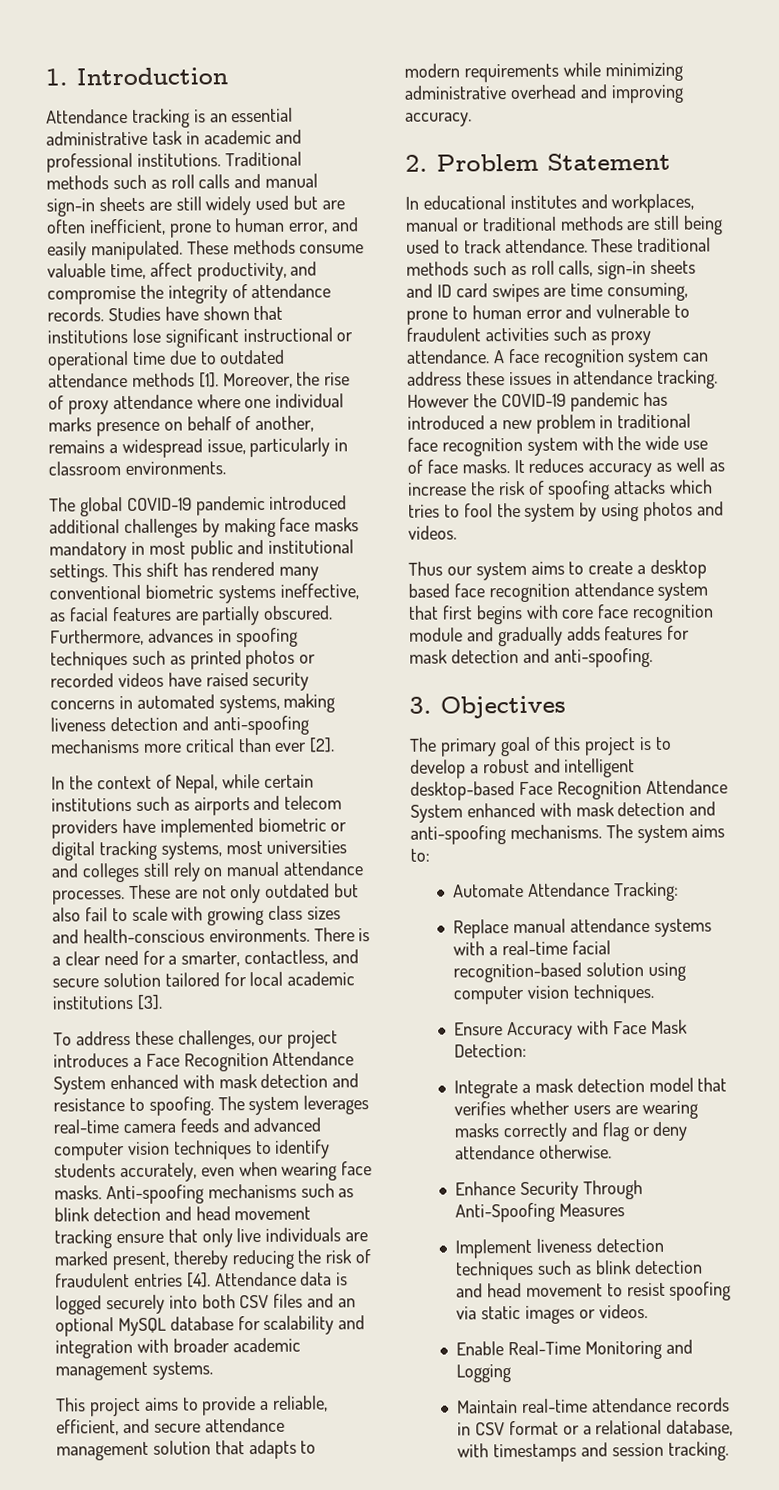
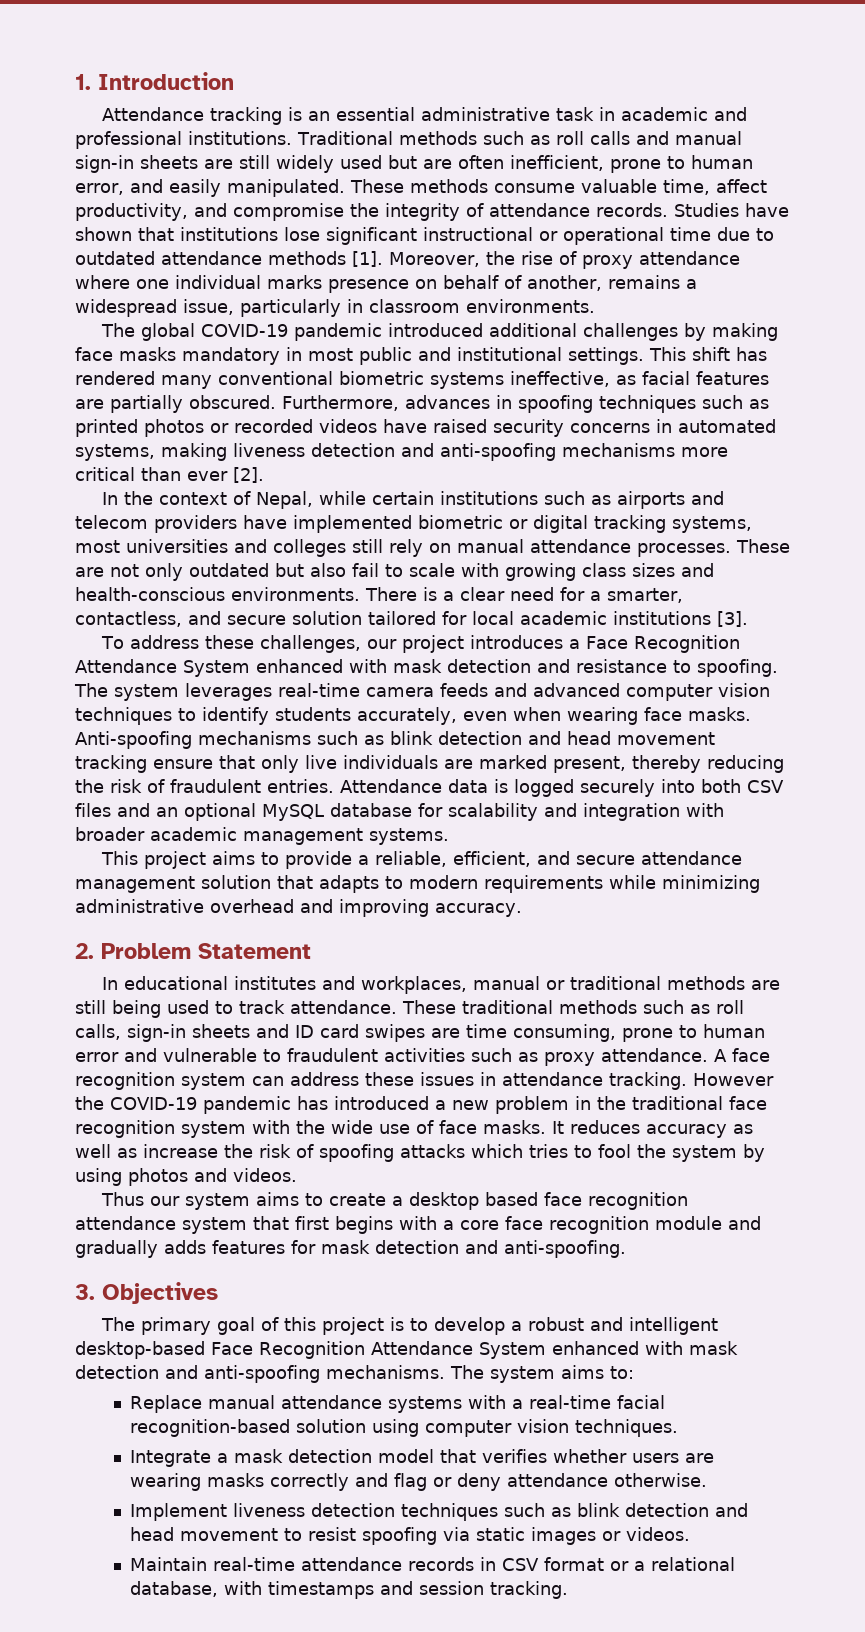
- Anti-spoofing mechanisms such as blink detection and head movement tracking ensure that only live individuals are marked present, thereby reducing the risk of fraudulent entries [4].
+ Anti-spoofing mechanisms such as blink detection and head movement tracking ensure that only live individuals are marked present, thereby reducing the risk of fraudulent entries.
- However the COVID-19 pandemic has introduced a new problem in traditional face recognition system with the wide use of face masks.
+ However the COVID-19 pandemic has introduced a new problem in the traditional face recognition system with the wide use of face masks.
- Thus our system aims to create a desktop based face recognition attendance system that first begins with core face recognition module and gradually adds features for mask detection and anti-spoofing.
+ Thus our system aims to create a desktop based face recognition attendance system that first begins with a core face recognition module and gradually adds features for mask detection and anti-spoofing.
- Automate Attendance Tracking:
- Ensure Accuracy with Face Mask Detection:
- Enhance Security Through Anti-Spoofing Measures
- Enable Real-Time Monitoring and Logging

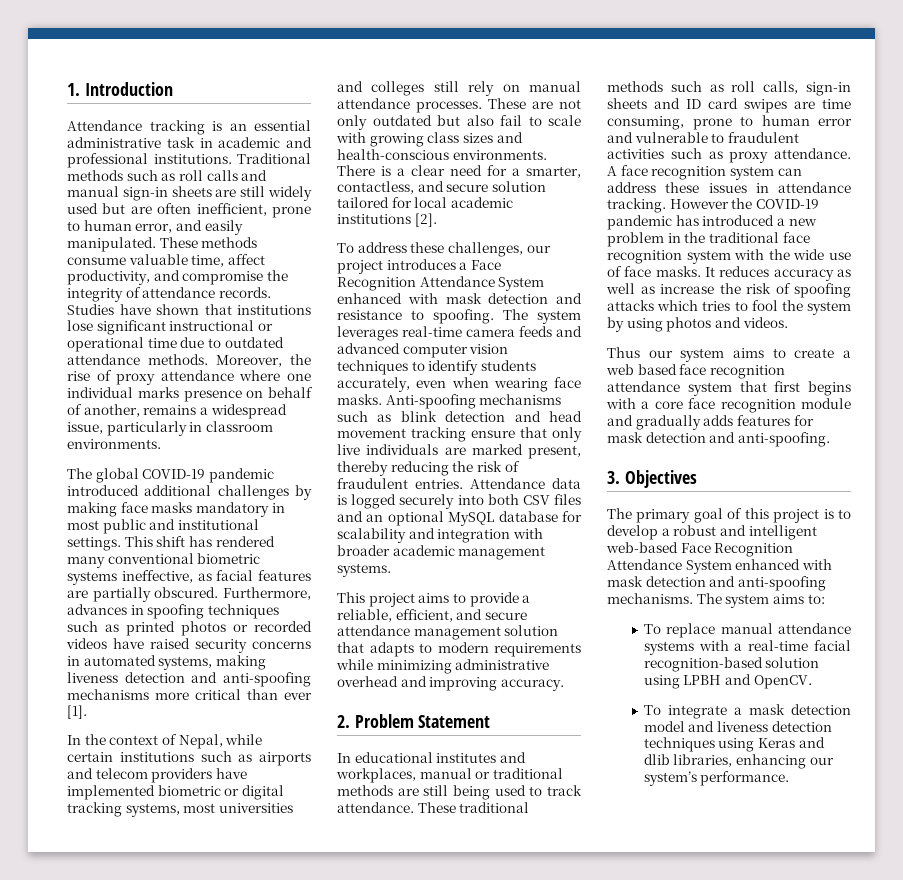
- Studies have shown that institutions lose significant instructional or operational time due to outdated attendance methods [1].
+ Studies have shown that institutions lose significant instructional or operational time due to outdated attendance methods.
- Furthermore, advances in spoofing techniques such as printed photos or recorded videos have raised security concerns in automated systems, making liveness detection and anti-spoofing mechanisms more critical than ever [2].
+ Furthermore, advances in spoofing techniques such as printed photos or recorded videos have raised security concerns in automated systems, making liveness detection and anti-spoofing mechanisms more critical than ever [1].
- There is a clear need for a smarter, contactless, and secure solution tailored for local academic institutions [3].
+ There is a clear need for a smarter, contactless, and secure solution tailored for local academic institutions [2].
- Thus our system aims to create a desktop based face recognition attendance system that first begins with a core face recognition module and gradually adds features for mask detection and anti-spoofing.
+ Thus our system aims to create a web based face recognition attendance system that first begins with a core face recognition module and gradually adds features for mask detection and anti-spoofing.
- The primary goal of this project is to develop a robust and intelligent desktop-based Face Recognition Attendance System enhanced with mask detection and anti-spoofing mechanisms.
+ The primary goal of this project is to develop a robust and intelligent web-based Face Recognition Attendance System enhanced with mask detection and anti-spoofing mechanisms.
- Replace manual attendance systems with a real-time facial recognition-based solution using computer vision techniques.
- Integrate a mask detection model that verifies whether users are wearing masks correctly and flag or deny attendance otherwise.
- Implement liveness detection techniques such as blink detection and head movement to resist spoofing via static images or videos.
- Maintain real-time attendance records in CSV format or a relational database, with timestamps and session tracking.
+ To replace manual attendance systems with a real-time facial recognition-based solution using LPBH and OpenCV.
+ To integrate a mask detection model and liveness detection techniques using Keras and dlib libraries, enhancing our system’s performance.

